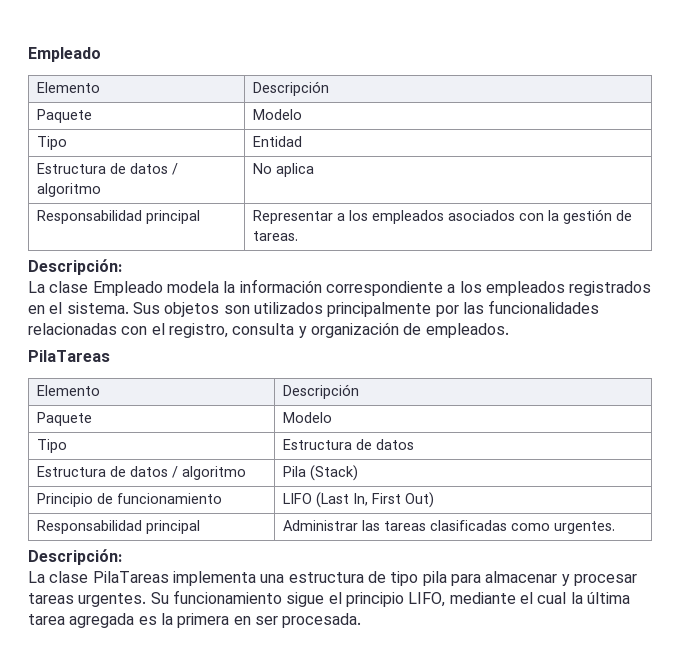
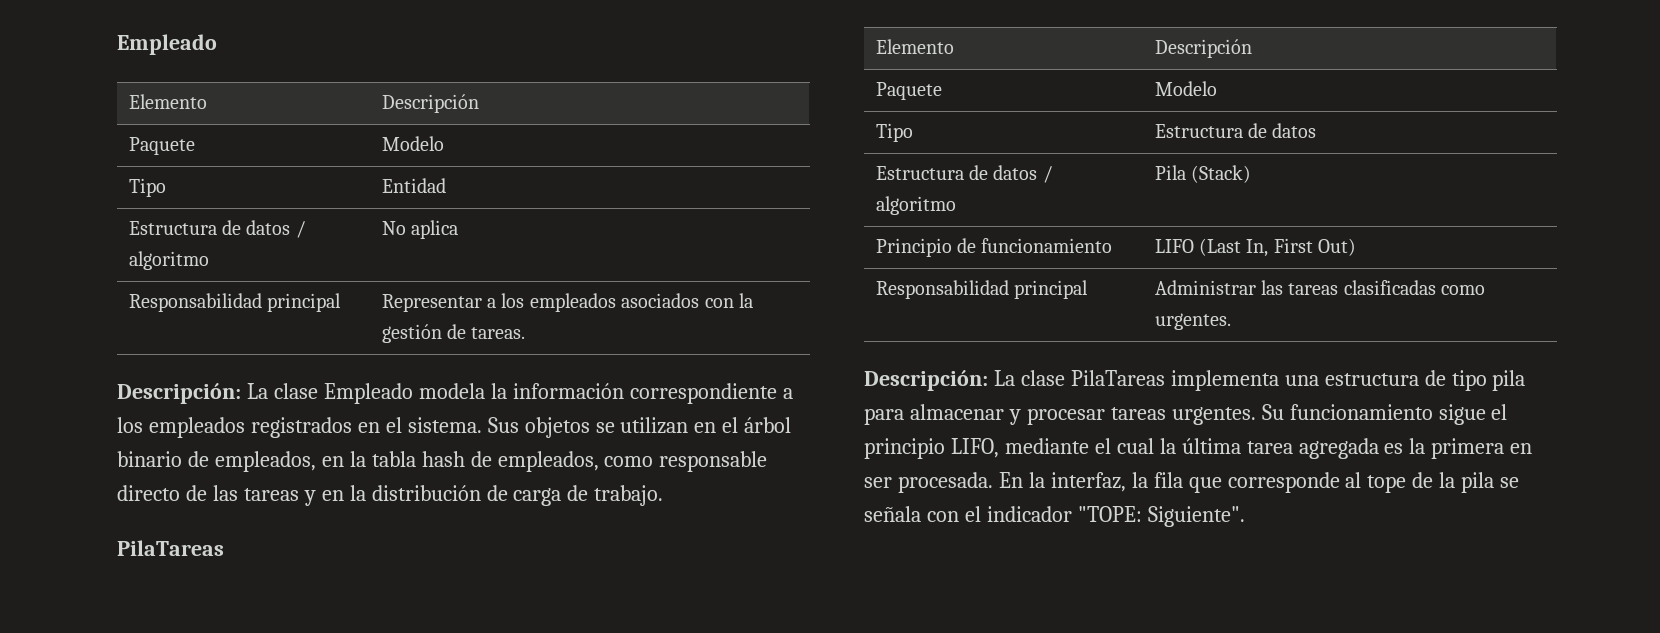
  Responsabilidad principal | Representar a los empleados asociados con la gestión de tareas.
- Descripción:
- La clase Empleado modela la información correspondiente a los empleados registrados en el sistema.
+ Descripción: La clase Empleado modela la información correspondiente a los empleados registrados en el sistema.
- Sus objetos son utilizados principalmente por las funcionalidades relacionadas con el registro, consulta y organización de empleados.
+ Sus objetos se utilizan en el árbol binario de empleados, en la tabla hash de empleados, como responsable directo de las tareas y en la distribución de carga de trabajo.
  Responsabilidad principal | Administrar las tareas clasificadas como urgentes.
- Descripción:
- La clase PilaTareas implementa una estructura de tipo pila para almacenar y procesar tareas urgentes.
+ Descripción: La clase PilaTareas implementa una estructura de tipo pila para almacenar y procesar tareas urgentes.
+ En la interfaz, la fila que corresponde al tope de la pila se señala con el indicador "TOPE: Siguiente".

